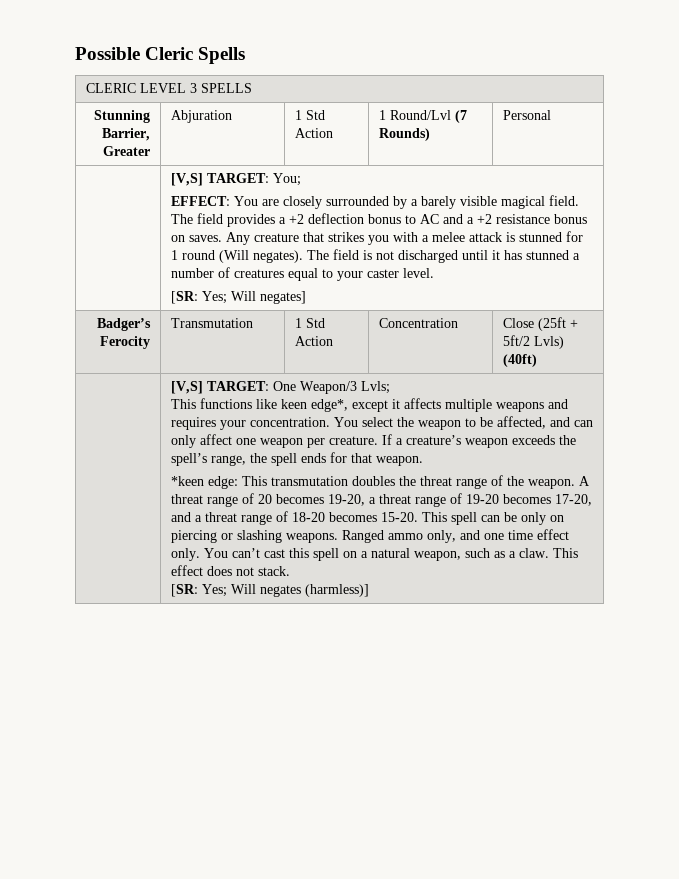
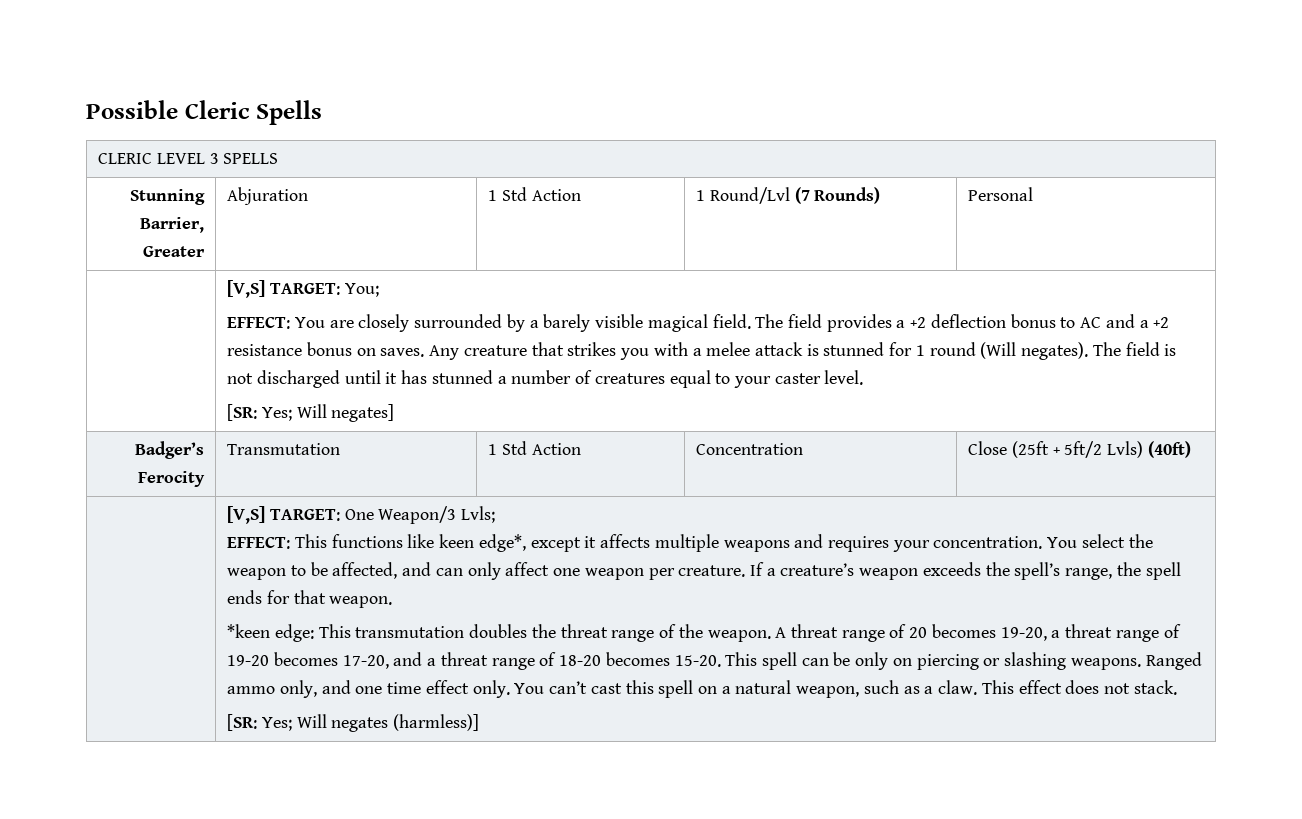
- This functions like keen edge*, except it affects multiple weapons and requires your concentration.
+ EFFECT: This functions like keen edge*, except it affects multiple weapons and requires your concentration.

